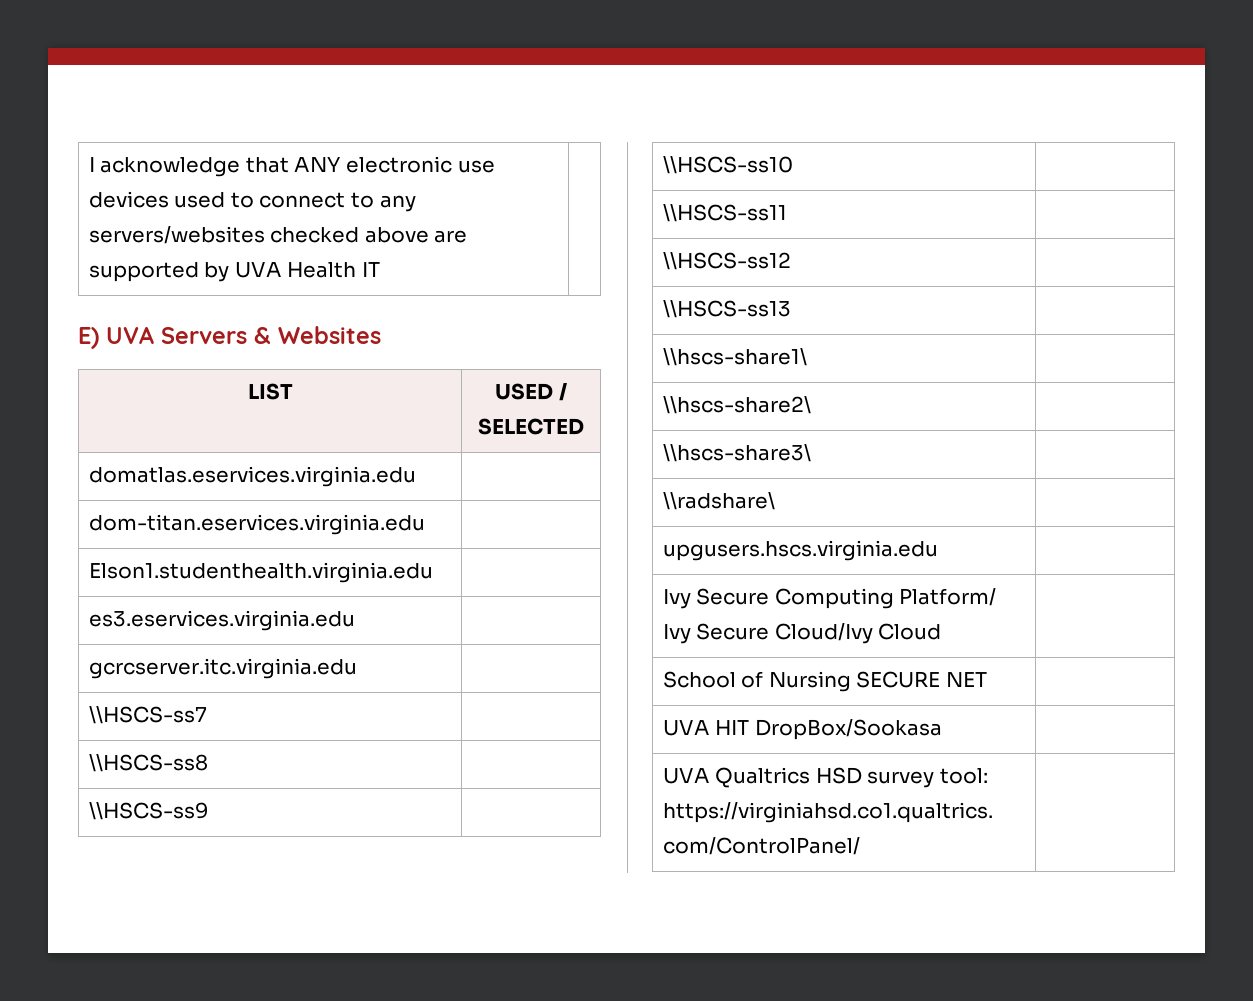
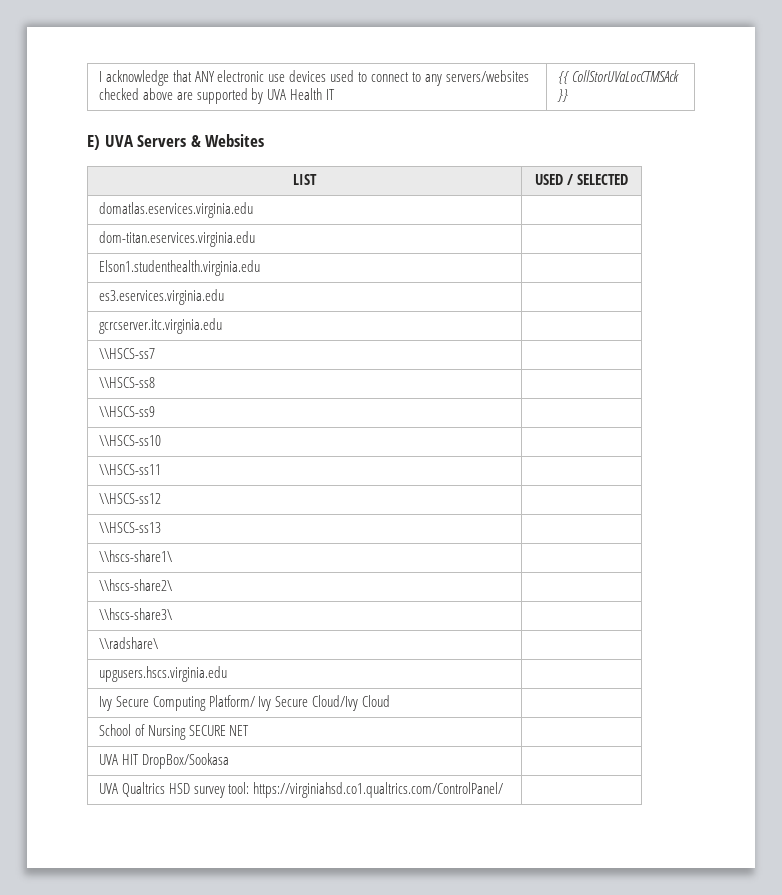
- I acknowledge that ANY electronic use devices used to connect to any servers/websites checked above are supported by UVA Health IT |
+ I acknowledge that ANY electronic use devices used to connect to any servers/websites checked above are supported by UVA Health IT | {{ CollStorUVaLocCTMSAck }}

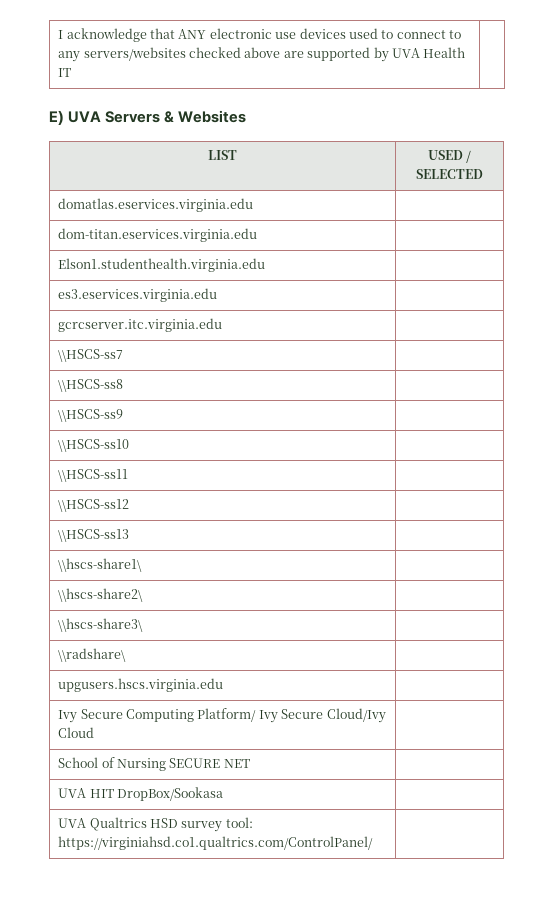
- I acknowledge that ANY electronic use devices used to connect to any servers/websites checked above are supported by UVA Health IT | {{ CollStorUVaLocCTMSAck }}
+ I acknowledge that ANY electronic use devices used to connect to any servers/websites checked above are supported by UVA Health IT |

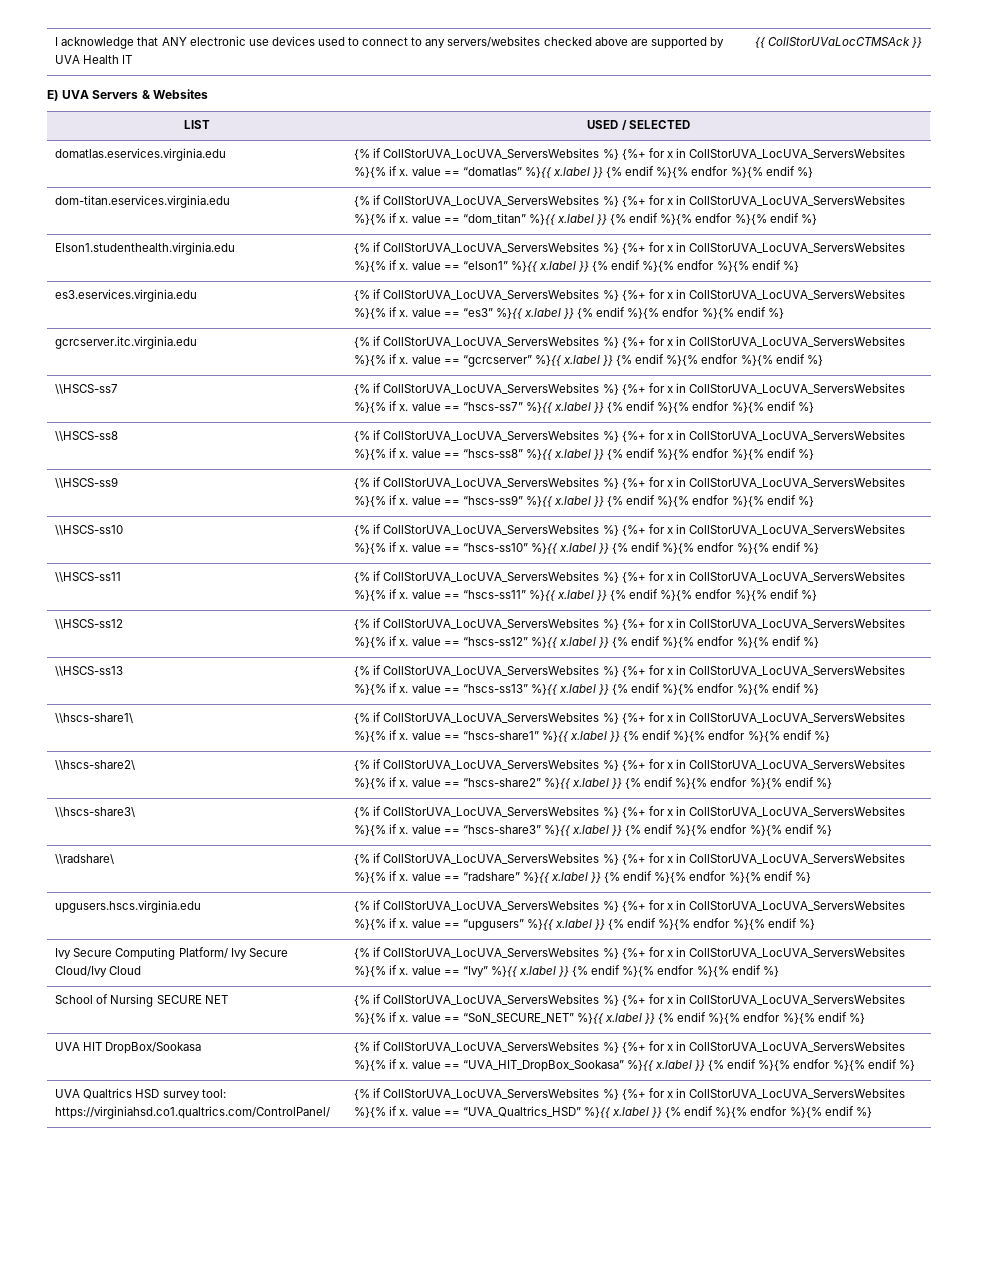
- I acknowledge that ANY electronic use devices used to connect to any servers/websites checked above are supported by UVA Health IT |
+ I acknowledge that ANY electronic use devices used to connect to any servers/websites checked above are supported by UVA Health IT | {{ CollStorUVaLocCTMSAck }}
- domatlas.eservices.virginia.edu |
- dom-titan.eservices.virginia.edu |
- Elson1.studenthealth.virginia.edu |
- es3.eservices.virginia.edu |
- gcrcserver.itc.virginia.edu |
- \\HSCS-ss7 |
- \\HSCS-ss8 |
- \\HSCS-ss9 |
- \\HSCS-ss10 |
- \\HSCS-ss11 |
- \\HSCS-ss12 |
- \\HSCS-ss13 |
- \\hscs-share1\ |
- \\hscs-share2\ |
- \\hscs-share3\ |
- \\radshare\ |
- upgusers.hscs.virginia.edu |
+ domatlas.eservices.virginia.edu | {% if CollStorUVA_LocUVA_ServersWebsites %} {%+ for x in CollStorUVA_LocUVA_ServersWebsites %}{% if x. value == “domatlas” %}{{ x.label }} {% endif %}{% endfor %}{% endif %}
+ dom-titan.eservices.virginia.edu | {% if CollStorUVA_LocUVA_ServersWebsites %} {%+ for x in CollStorUVA_LocUVA_ServersWebsites %}{% if x. value == “dom_titan” %}{{ x.label }} {% endif %}{% endfor %}{% endif %}
+ Elson1.studenthealth.virginia.edu | {% if CollStorUVA_LocUVA_ServersWebsites %} {%+ for x in CollStorUVA_LocUVA_ServersWebsites %}{% if x. value == “elson1” %}{{ x.label }} {% endif %}{% endfor %}{% endif %}
+ es3.eservices.virginia.edu | {% if CollStorUVA_LocUVA_ServersWebsites %} {%+ for x in CollStorUVA_LocUVA_ServersWebsites %}{% if x. value == “es3” %}{{ x.label }} {% endif %}{% endfor %}{% endif %}
+ gcrcserver.itc.virginia.edu | {% if CollStorUVA_LocUVA_ServersWebsites %} {%+ for x in CollStorUVA_LocUVA_ServersWebsites %}{% if x. value == “gcrcserver” %}{{ x.label }} {% endif %}{% endfor %}{% endif %}
+ \\HSCS-ss7 | {% if CollStorUVA_LocUVA_ServersWebsites %} {%+ for x in CollStorUVA_LocUVA_ServersWebsites %}{% if x. value == “hscs-ss7” %}{{ x.label }} {% endif %}{% endfor %}{% endif %}
+ \\HSCS-ss8 | {% if CollStorUVA_LocUVA_ServersWebsites %} {%+ for x in CollStorUVA_LocUVA_ServersWebsites %}{% if x. value == “hscs-ss8” %}{{ x.label }} {% endif %}{% endfor %}{% endif %}
+ \\HSCS-ss9 | {% if CollStorUVA_LocUVA_ServersWebsites %} {%+ for x in CollStorUVA_LocUVA_ServersWebsites %}{% if x. value == “hscs-ss9” %}{{ x.label }} {% endif %}{% endfor %}{% endif %}
+ \\HSCS-ss10 | {% if CollStorUVA_LocUVA_ServersWebsites %} {%+ for x in CollStorUVA_LocUVA_ServersWebsites %}{% if x. value == “hscs-ss10” %}{{ x.label }} {% endif %}{% endfor %}{% endif %}
+ \\HSCS-ss11 | {% if CollStorUVA_LocUVA_ServersWebsites %} {%+ for x in CollStorUVA_LocUVA_ServersWebsites %}{% if x. value == “hscs-ss11” %}{{ x.label }} {% endif %}{% endfor %}{% endif %}
+ \\HSCS-ss12 | {% if CollStorUVA_LocUVA_ServersWebsites %} {%+ for x in CollStorUVA_LocUVA_ServersWebsites %}{% if x. value == “hscs-ss12” %}{{ x.label }} {% endif %}{% endfor %}{% endif %}
+ \\HSCS-ss13 | {% if CollStorUVA_LocUVA_ServersWebsites %} {%+ for x in CollStorUVA_LocUVA_ServersWebsites %}{% if x. value == “hscs-ss13” %}{{ x.label }} {% endif %}{% endfor %}{% endif %}
+ \\hscs-share1\ | {% if CollStorUVA_LocUVA_ServersWebsites %} {%+ for x in CollStorUVA_LocUVA_ServersWebsites %}{% if x. value == “hscs-share1” %}{{ x.label }} {% endif %}{% endfor %}{% endif %}
+ \\hscs-share2\ | {% if CollStorUVA_LocUVA_ServersWebsites %} {%+ for x in CollStorUVA_LocUVA_ServersWebsites %}{% if x. value == “hscs-share2” %}{{ x.label }} {% endif %}{% endfor %}{% endif %}
+ \\hscs-share3\ | {% if CollStorUVA_LocUVA_ServersWebsites %} {%+ for x in CollStorUVA_LocUVA_ServersWebsites %}{% if x. value == “hscs-share3” %}{{ x.label }} {% endif %}{% endfor %}{% endif %}
+ \\radshare\ | {% if CollStorUVA_LocUVA_ServersWebsites %} {%+ for x in CollStorUVA_LocUVA_ServersWebsites %}{% if x. value == “radshare” %}{{ x.label }} {% endif %}{% endfor %}{% endif %}
+ upgusers.hscs.virginia.edu | {% if CollStorUVA_LocUVA_ServersWebsites %} {%+ for x in CollStorUVA_LocUVA_ServersWebsites %}{% if x. value == “upgusers” %}{{ x.label }} {% endif %}{% endfor %}{% endif %}
- Ivy Secure Computing Platform/ Ivy Secure Cloud/Ivy Cloud |
+ Ivy Secure Computing Platform/ Ivy Secure Cloud/Ivy Cloud | {% if CollStorUVA_LocUVA_ServersWebsites %} {%+ for x in CollStorUVA_LocUVA_ServersWebsites %}{% if x. value == “Ivy” %}{{ x.label }} {% endif %}{% endfor %}{% endif %}
- School of Nursing SECURE NET |
- UVA HIT DropBox/Sookasa |
+ School of Nursing SECURE NET | {% if CollStorUVA_LocUVA_ServersWebsites %} {%+ for x in CollStorUVA_LocUVA_ServersWebsites %}{% if x. value == “SoN_SECURE_NET” %}{{ x.label }} {% endif %}{% endfor %}{% endif %}
+ UVA HIT DropBox/Sookasa | {% if CollStorUVA_LocUVA_ServersWebsites %} {%+ for x in CollStorUVA_LocUVA_ServersWebsites %}{% if x. value == “UVA_HIT_DropBox_Sookasa” %}{{ x.label }} {% endif %}{% endfor %}{% endif %}
- UVA Qualtrics HSD survey tool: https://virginiahsd.co1.qualtrics.com/ControlPanel/ |
+ UVA Qualtrics HSD survey tool: https://virginiahsd.co1.qualtrics.com/ControlPanel/ | {% if CollStorUVA_LocUVA_ServersWebsites %} {%+ for x in CollStorUVA_LocUVA_ServersWebsites %}{% if x. value == “UVA_Qualtrics_HSD” %}{{ x.label }} {% endif %}{% endfor %}{% endif %}

